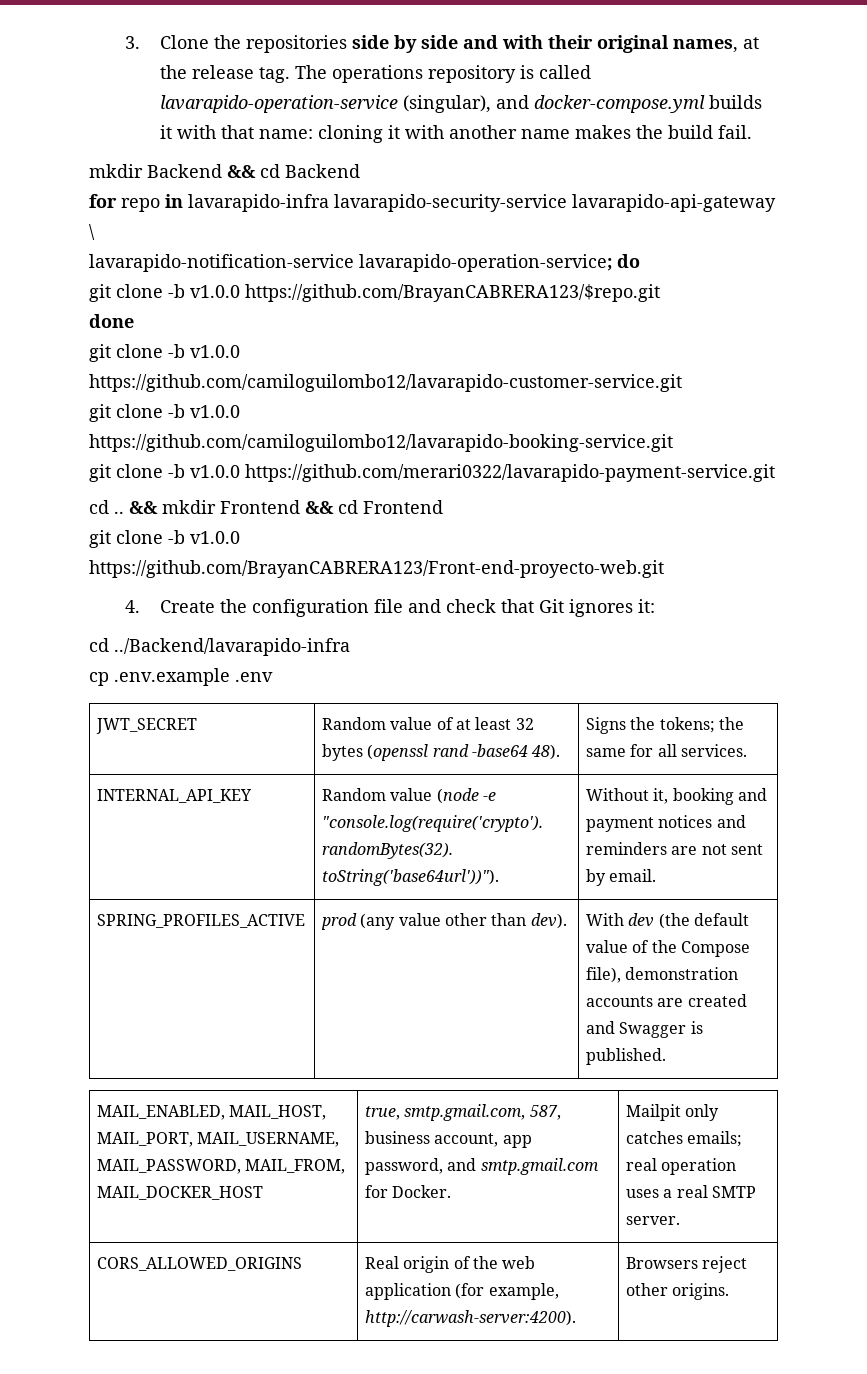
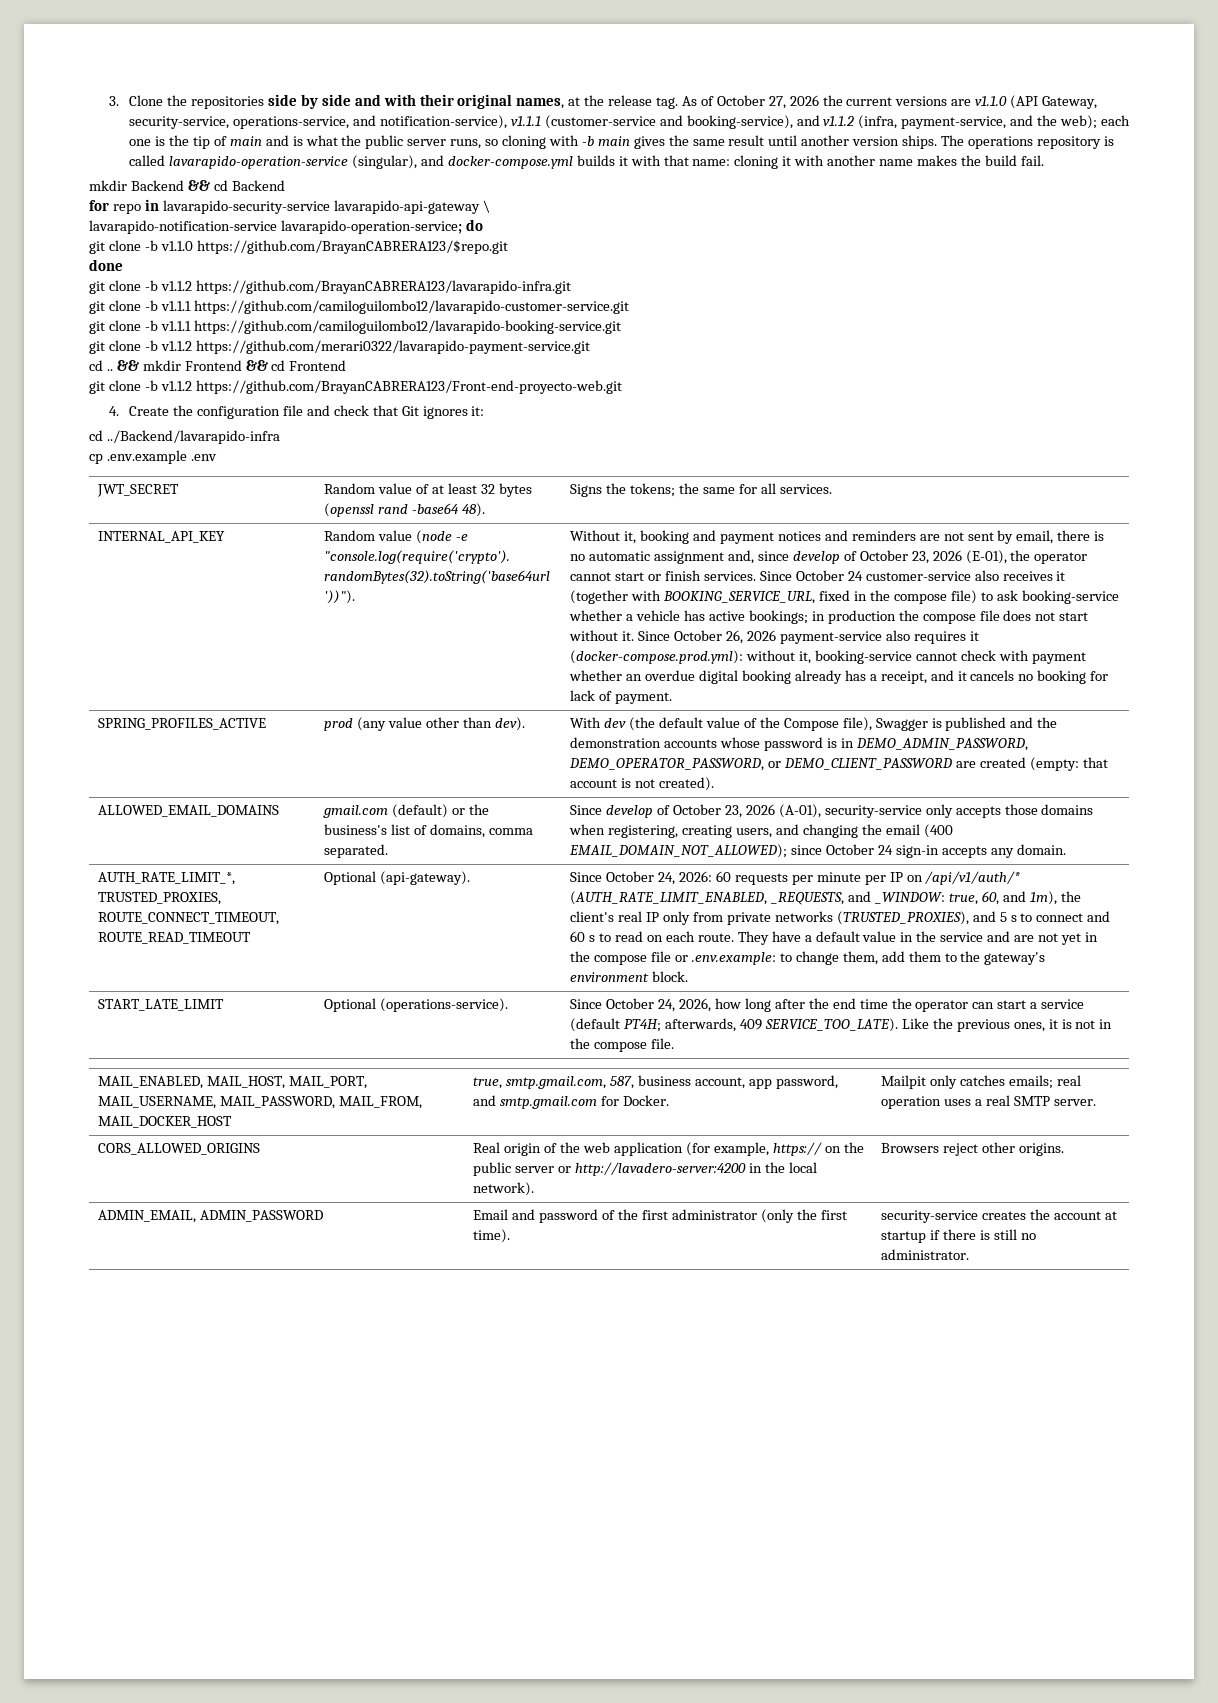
+ As of October 27, 2026 the current versions are v1.1.0 (API Gateway, security-service, operations-service, and notification-service), v1.1.1 (customer-service and booking-service), and v1.1.2 (infra, payment-service, and the web); each one is the tip of main and is what the public server runs, so cloning with -b main gives the same result until another version ships.
- for repo in lavarapido-infra lavarapido-security-service lavarapido-api-gateway \
+ for repo in lavarapido-security-service lavarapido-api-gateway \
- git clone -b v1.0.0 https://github.com/BrayanCABRERA123/$repo.git
+ git clone -b v1.1.0 https://github.com/BrayanCABRERA123/$repo.git
- git clone -b v1.0.0 https://github.com/camiloguilombo12/lavarapido-customer-service.git
+ git clone -b v1.1.2 https://github.com/BrayanCABRERA123/lavarapido-infra.git
+ git clone -b v1.1.1 https://github.com/camiloguilombo12/lavarapido-customer-service.git
- git clone -b v1.0.0 https://github.com/camiloguilombo12/lavarapido-booking-service.git
+ git clone -b v1.1.1 https://github.com/camiloguilombo12/lavarapido-booking-service.git
- git clone -b v1.0.0 https://github.com/merari0322/lavarapido-payment-service.git
+ git clone -b v1.1.2 https://github.com/merari0322/lavarapido-payment-service.git
- git clone -b v1.0.0 https://github.com/BrayanCABRERA123/Front-end-proyecto-web.git
+ git clone -b v1.1.2 https://github.com/BrayanCABRERA123/Front-end-proyecto-web.git
- Without it, booking and payment notices and reminders are not sent by email.
+ Without it, booking and payment notices and reminders are not sent by email, there is no automatic assignment and, since develop of October 23, 2026 (E-01), the operator cannot start or finish services. Since October 24 customer-service also receives it (together with BOOKING_SERVICE_URL, fixed in the compose file) to ask booking-service whether a vehicle has active bookings; in production the compose file does not start without it. Since October 26, 2026 payment-service also requires it (docker-compose.prod.yml): without it, booking-service cannot check with payment whether an overdue digital booking already has a receipt, and it cancels no booking for lack of payment.
- SPRING_PROFILES_ACTIVE | prod (any value other than dev). | With dev (the default value of the Compose file), demonstration accounts are created and Swagger is published.
+ SPRING_PROFILES_ACTIVE | prod (any value other than dev). | With dev (the default value of the Compose file), Swagger is published and the demonstration accounts whose password is in DEMO_ADMIN_PASSWORD, DEMO_OPERATOR_PASSWORD, or DEMO_CLIENT_PASSWORD are created (empty: that account is not created).
+ ALLOWED_EMAIL_DOMAINS | gmail.com (default) or the business's list of domains, comma separated. | Since develop of October 23, 2026 (A-01), security-service only accepts those domains when registering, creating users, and changing the email (400 EMAIL_DOMAIN_NOT_ALLOWED); since October 24 sign-in accepts any domain.
+ AUTH_RATE_LIMIT_*, TRUSTED_PROXIES, ROUTE_CONNECT_TIMEOUT, ROUTE_READ_TIMEOUT | Optional (api-gateway). | Since October 24, 2026: 60 requests per minute per IP on /api/v1/auth/* (AUTH_RATE_LIMIT_ENABLED, _REQUESTS, and _WINDOW: true, 60, and 1m), the client's real IP only from private networks (TRUSTED_PROXIES), and 5 s to connect and 60 s to read on each route. They have a default value in the service and are not yet in the compose file or .env.example: to change them, add them to the gateway's environment block.
+ START_LATE_LIMIT | Optional (operations-service). | Since October 24, 2026, how long after the end time the operator can start a service (default PT4H; afterwards, 409 SERVICE_TOO_LATE). Like the previous ones, it is not in the compose file.
- CORS_ALLOWED_ORIGINS | Real origin of the web application (for example, http://carwash-server:4200). | Browsers reject other origins.
+ CORS_ALLOWED_ORIGINS | Real origin of the web application (for example, https:// on the public server or http://lavadero-server:4200 in the local network). | Browsers reject other origins.
+ ADMIN_EMAIL, ADMIN_PASSWORD | Email and password of the first administrator (only the first time). | security-service creates the account at startup if there is still no administrator.

